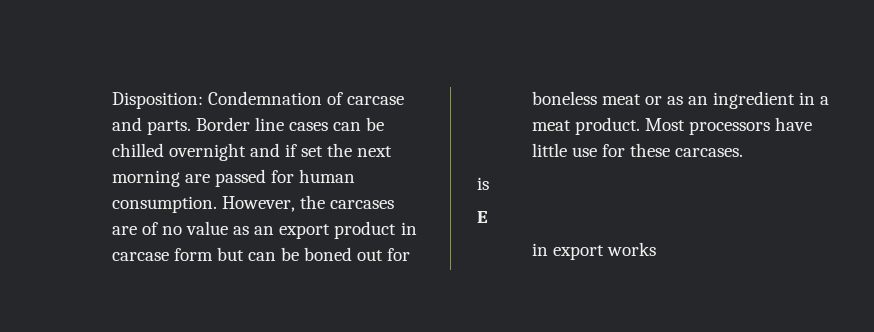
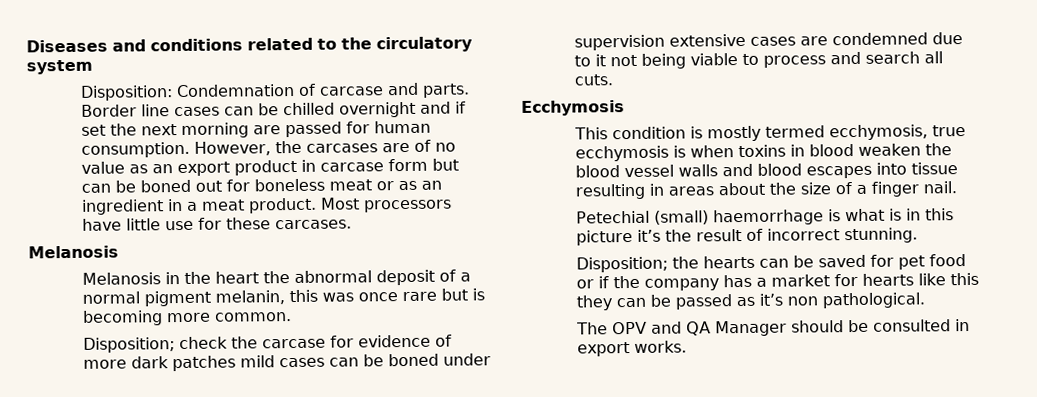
+ Diseases and conditions related to the circulatory system
  Most processors have little use for these carcases.
- is
- E
- in export works
+ Melanosis
+ Melanosis in the heart the abnormal deposit of a normal pigment melanin, this was once rare but is becoming more common.
+ Disposition; check the carcase for evidence of more dark patches mild cases can be boned under supervision extensive cases are condemned due to it not being viable to process and search all cuts.
+ Ecchymosis
+ This condition is mostly termed ecchymosis, true ecchymosis is when toxins in blood weaken the blood vessel walls and blood escapes into tissue resulting in areas about the size of a finger nail.
+ Petechial (small) haemorrhage is what is in this picture it’s the result of incorrect stunning.
+ Disposition; the hearts can be saved for pet food or if the company has a market for hearts like this they can be passed as it’s non pathological.
+ The OPV and QA Manager should be consulted in export works.

